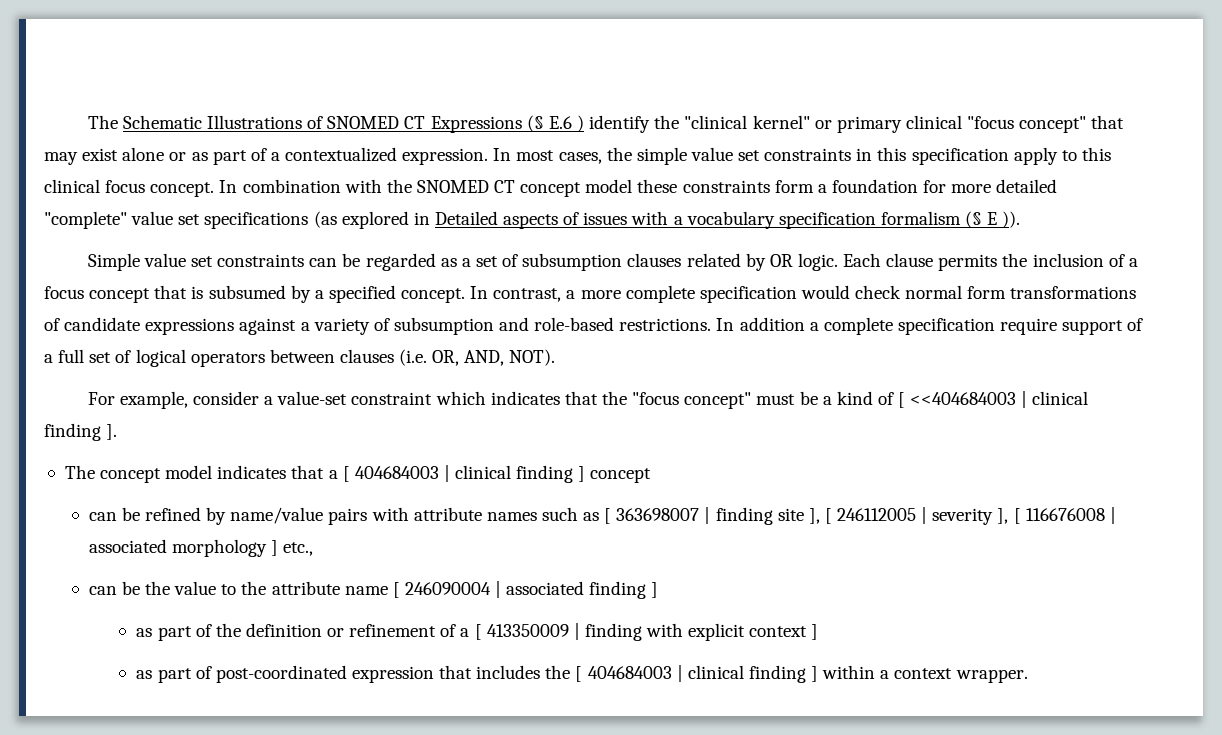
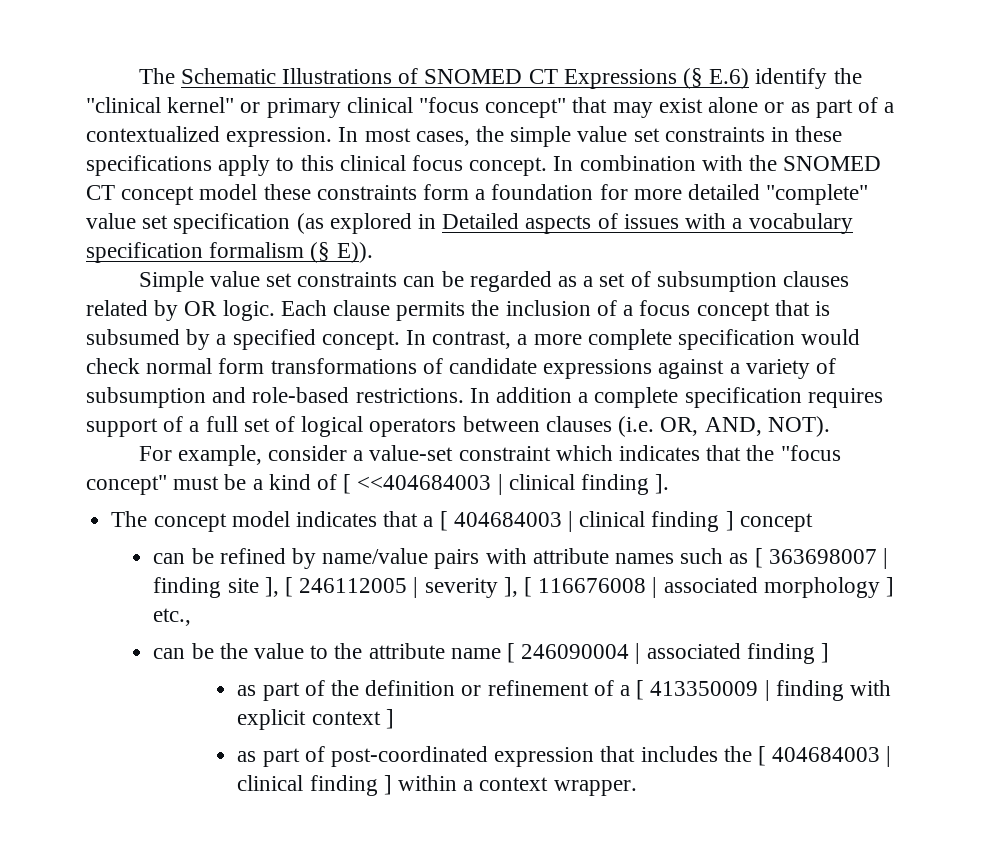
- The Schematic Illustrations of SNOMED CT Expressions (§ E.6 ) identify the "clinical kernel" or primary clinical "focus concept" that may exist alone or as part of a contextualized expression.
+ The Schematic Illustrations of SNOMED CT Expressions (§ E.6) identify the "clinical kernel" or primary clinical "focus concept" that may exist alone or as part of a contextualized expression.
- In most cases, the simple value set constraints in this specification apply to this clinical focus concept.
+ In most cases, the simple value set constraints in these specifications apply to this clinical focus concept.
- In combination with the SNOMED CT concept model these constraints form a foundation for more detailed "complete" value set specifications (as explored in Detailed aspects of issues with a vocabulary specification formalism (§ E )).
+ In combination with the SNOMED CT concept model these constraints form a foundation for more detailed "complete" value set specification (as explored in Detailed aspects of issues with a vocabulary specification formalism (§ E)).
- In addition a complete specification require support of a full set of logical operators between clauses (i.e. OR, AND, NOT).
+ In addition a complete specification requires support of a full set of logical operators between clauses (i.e. OR, AND, NOT).

